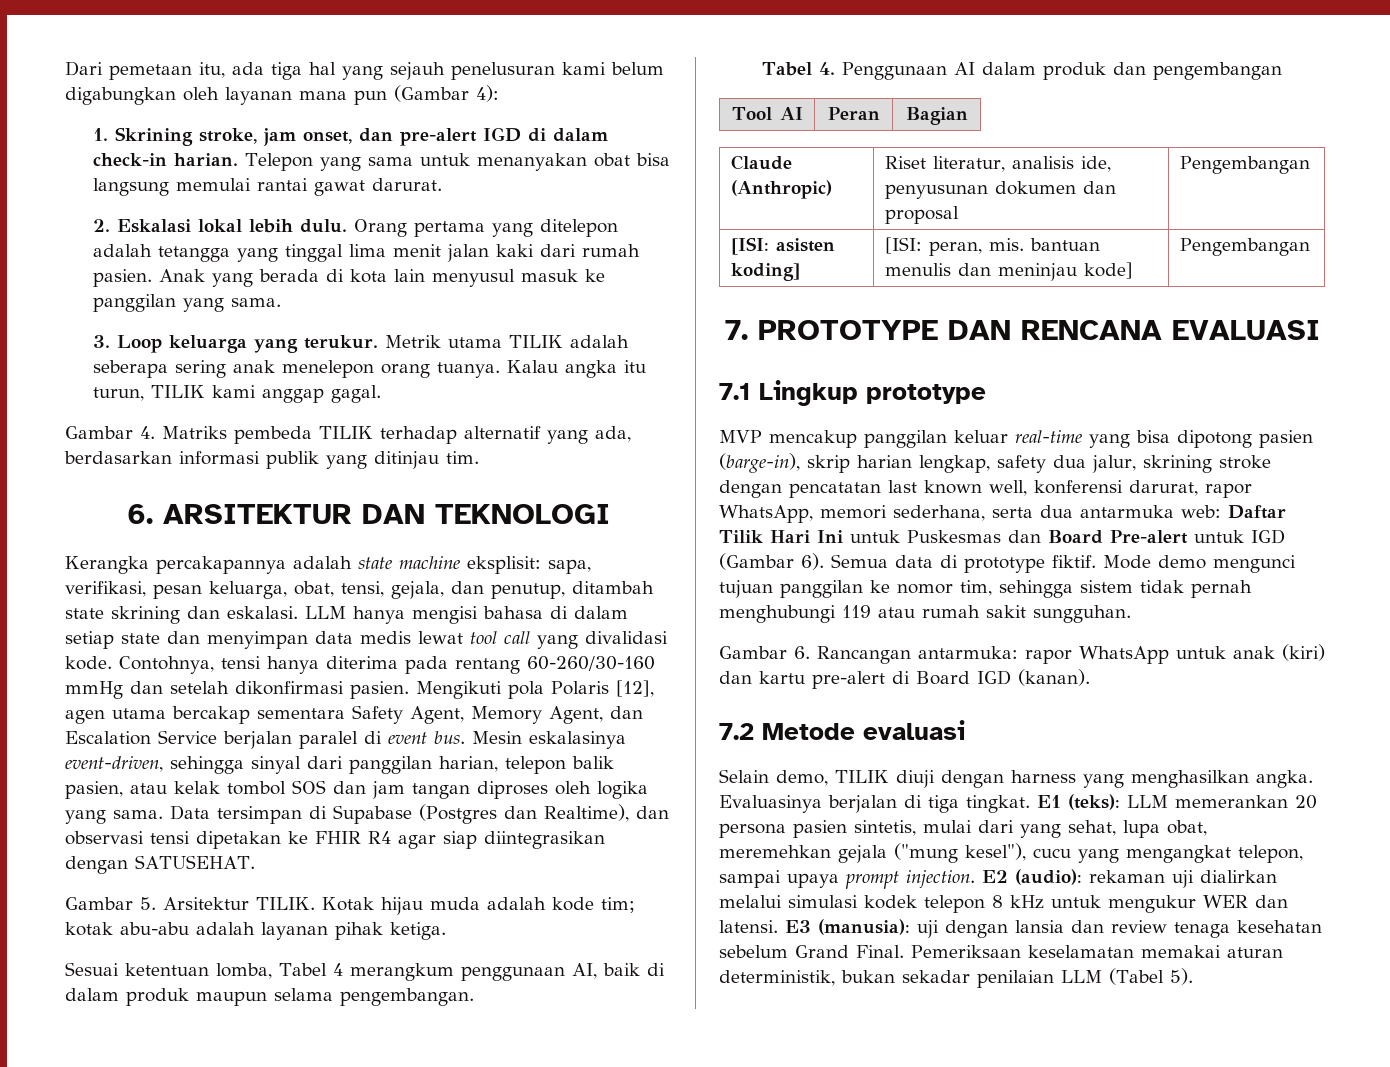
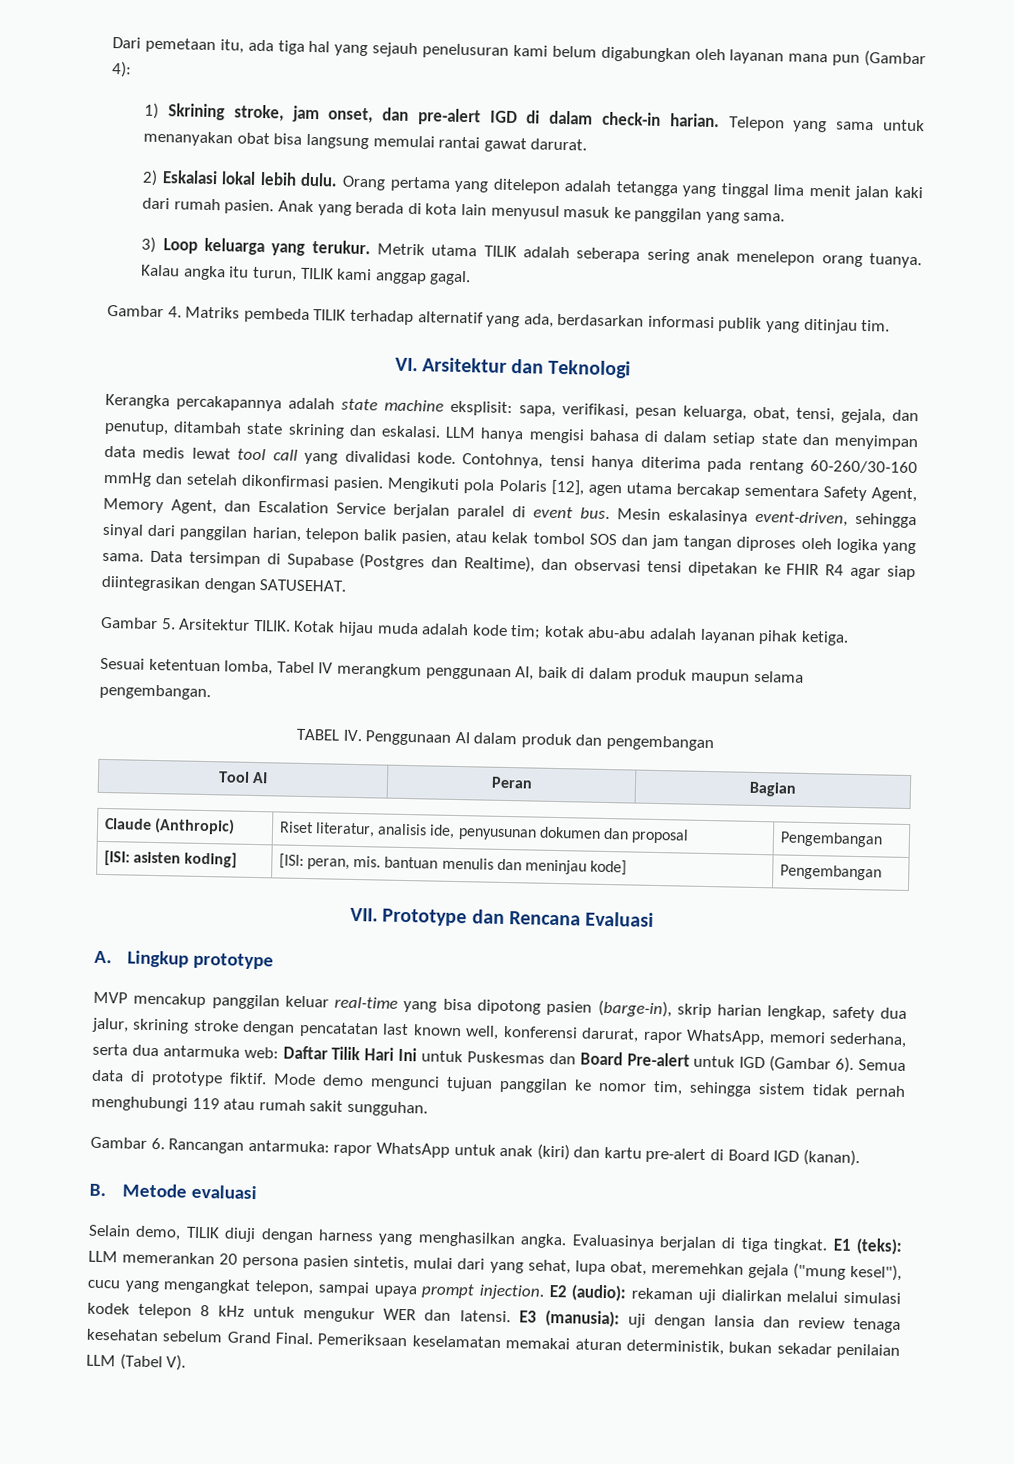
- 1. Skrining stroke, jam onset, dan pre-alert IGD di dalam check-in harian.
+ 1) Skrining stroke, jam onset, dan pre-alert IGD di dalam check-in harian.
- 2. Eskalasi lokal lebih dulu.
+ 2) Eskalasi lokal lebih dulu.
- 3. Loop keluarga yang terukur.
+ 3) Loop keluarga yang terukur.
- 6. ARSITEKTUR DAN TEKNOLOGI
+ VI. Arsitektur dan Teknologi
- Sesuai ketentuan lomba, Tabel 4 merangkum penggunaan AI, baik di dalam produk maupun selama pengembangan.
+ Sesuai ketentuan lomba, Tabel IV merangkum penggunaan AI, baik di dalam produk maupun selama pengembangan.
- Tabel 4. Penggunaan AI dalam produk dan pengembangan
+ TABEL IV. Penggunaan AI dalam produk dan pengembangan
- 7. PROTOTYPE DAN RENCANA EVALUASI
- 7.1 Lingkup prototype
+ VII. Prototype dan Rencana Evaluasi
+ A. Lingkup prototype
- 7.2 Metode evaluasi
+ B. Metode evaluasi
- Pemeriksaan keselamatan memakai aturan deterministik, bukan sekadar penilaian LLM (Tabel 5).
+ Pemeriksaan keselamatan memakai aturan deterministik, bukan sekadar penilaian LLM (Tabel V).

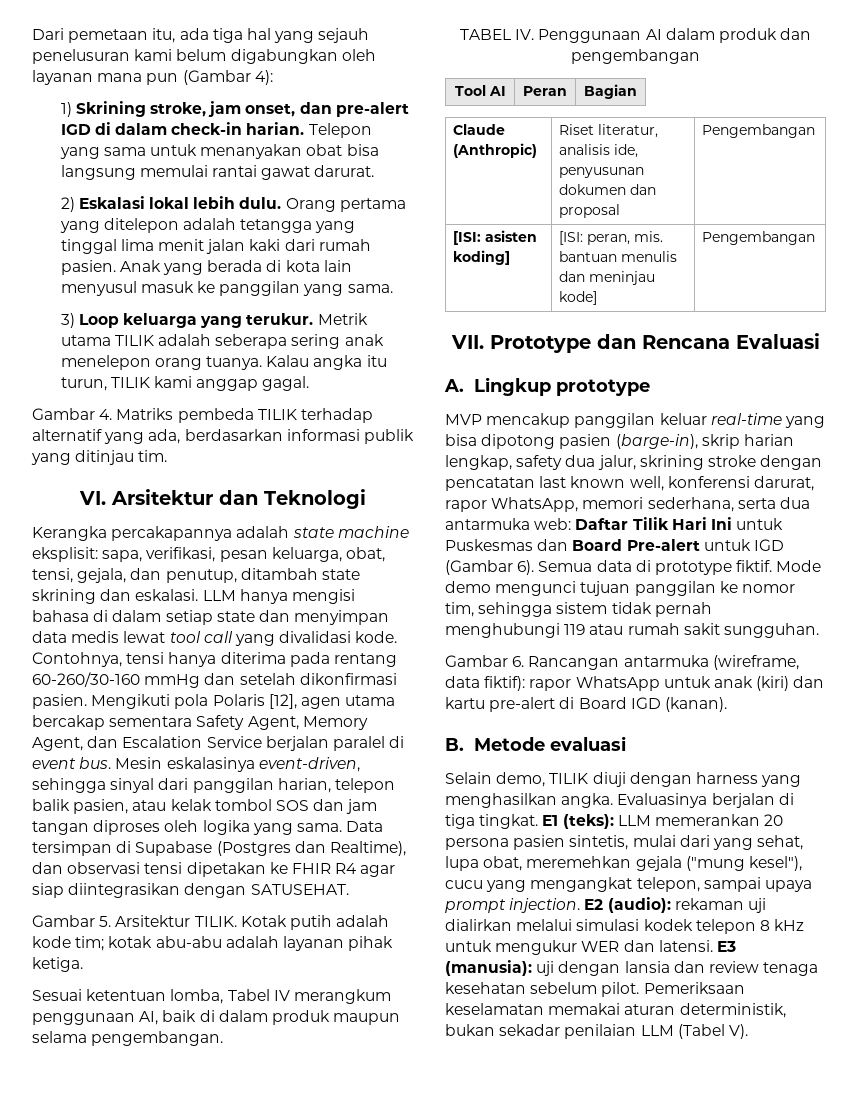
- Kotak hijau muda adalah kode tim; kotak abu-abu adalah layanan pihak ketiga.
+ Kotak putih adalah kode tim; kotak abu-abu adalah layanan pihak ketiga.
- Gambar 6. Rancangan antarmuka: rapor WhatsApp untuk anak (kiri) dan kartu pre-alert di Board IGD (kanan).
+ Gambar 6. Rancangan antarmuka (wireframe, data fiktif): rapor WhatsApp untuk anak (kiri) dan kartu pre-alert di Board IGD (kanan).
- E3 (manusia): uji dengan lansia dan review tenaga kesehatan sebelum Grand Final.
+ E3 (manusia): uji dengan lansia dan review tenaga kesehatan sebelum pilot.

